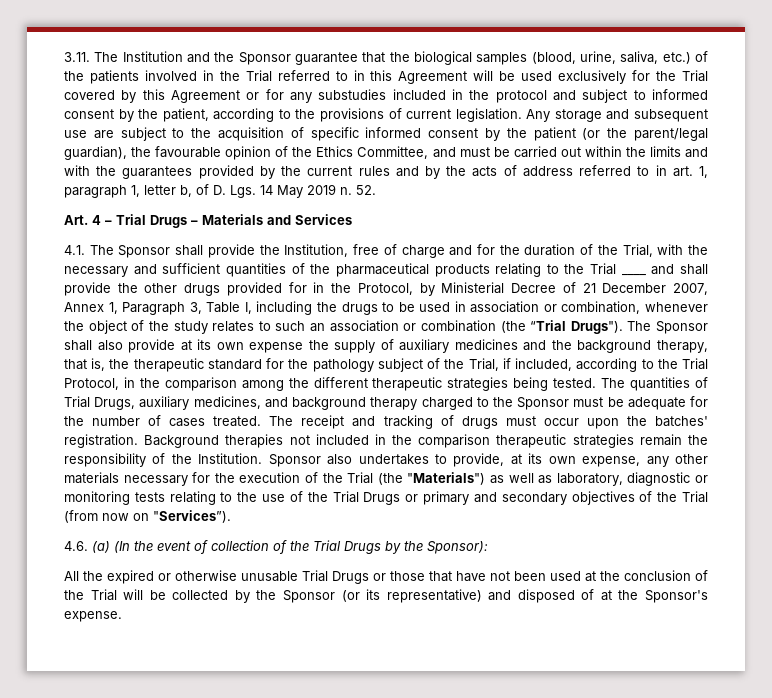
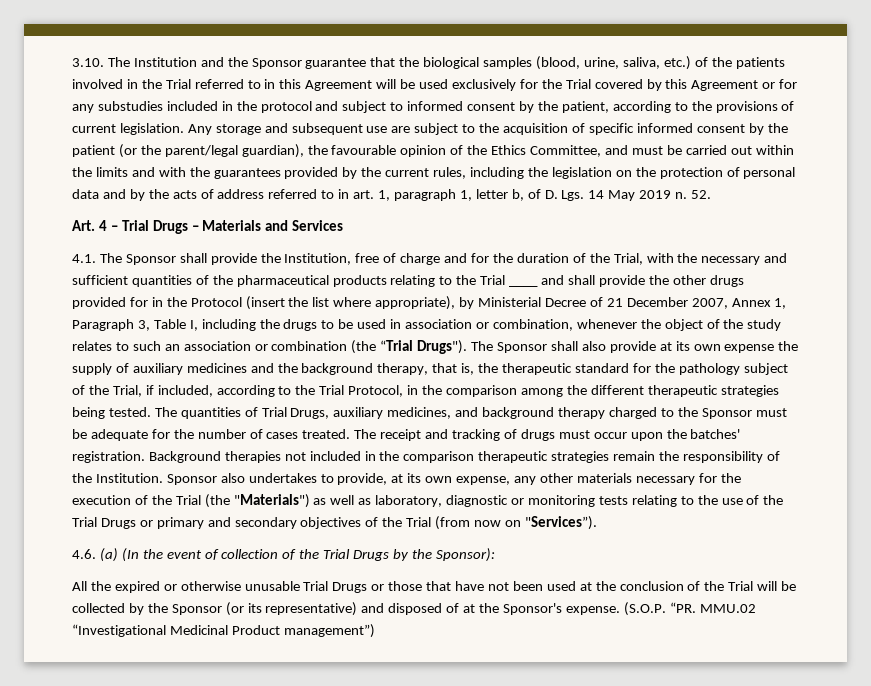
- 3.11. The Institution and the Sponsor guarantee that the biological samples (blood, urine, saliva, etc.) of the patients involved in the Trial referred to in this Agreement will be used exclusively for the Trial covered by this Agreement or for any substudies included in the protocol and subject to informed consent by the patient, according to the provisions of current legislation.
+ 3.10. The Institution and the Sponsor guarantee that the biological samples (blood, urine, saliva, etc.) of the patients involved in the Trial referred to in this Agreement will be used exclusively for the Trial covered by this Agreement or for any substudies included in the protocol and subject to informed consent by the patient, according to the provisions of current legislation.
- Any storage and subsequent use are subject to the acquisition of specific informed consent by the patient (or the parent/legal guardian), the favourable opinion of the Ethics Committee, and must be carried out within the limits and with the guarantees provided by the current rules and by the acts of address referred to in art. 1, paragraph 1, letter b, of D. Lgs. 14 May 2019 n.
+ Any storage and subsequent use are subject to the acquisition of specific informed consent by the patient (or the parent/legal guardian), the favourable opinion of the Ethics Committee, and must be carried out within the limits and with the guarantees provided by the current rules, including the legislation on the protection of personal data and by the acts of address referred to in art. 1, paragraph 1, letter b, of D. Lgs. 14 May 2019 n.
- 4.1. The Sponsor shall provide the Institution, free of charge and for the duration of the Trial, with the necessary and sufficient quantities of the pharmaceutical products relating to the Trial ____ and shall provide the other drugs provided for in the Protocol, by Ministerial Decree of 21 December 2007, Annex 1, Paragraph 3, Table I, including the drugs to be used in association or combination, whenever the object of the study relates to such an association or combination (the “Trial Drugs").
+ 4.1. The Sponsor shall provide the Institution, free of charge and for the duration of the Trial, with the necessary and sufficient quantities of the pharmaceutical products relating to the Trial ____ and shall provide the other drugs provided for in the Protocol (insert the list where appropriate), by Ministerial Decree of 21 December 2007, Annex 1, Paragraph 3, Table I, including the drugs to be used in association or combination, whenever the object of the study relates to such an association or combination (the “Trial Drugs").
+ (S.O.P. “PR. MMU.02 “Investigational Medicinal Product management”)

